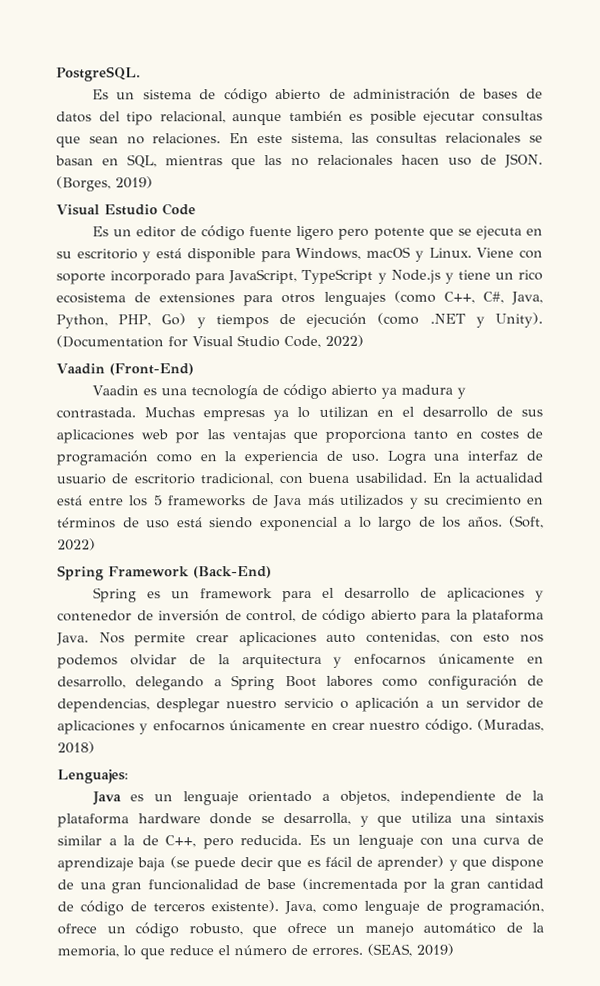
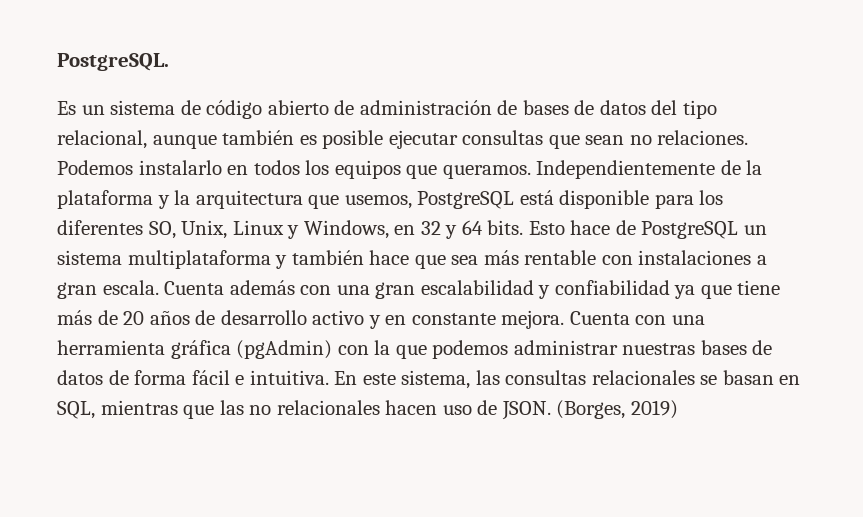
+ Podemos instalarlo en todos los equipos que queramos. Independientemente de la plataforma y la arquitectura que usemos, PostgreSQL está disponible para los diferentes SO, Unix, Linux y Windows, en 32 y 64 bits. Esto hace de PostgreSQL un sistema multiplataforma y también hace que sea más rentable con instalaciones a gran escala. Cuenta además con una gran escalabilidad y confiabilidad ya que tiene más de 20 años de desarrollo activo y en constante mejora. Cuenta con una herramienta gráfica (pgAdmin) con la que podemos administrar nuestras bases de datos de forma fácil e intuitiva.
- Visual Estudio Code
- Es un editor de código fuente ligero pero potente que se ejecuta en su escritorio y está disponible para Windows, macOS y Linux. Viene con soporte incorporado para JavaScript, TypeScript y Node.js y tiene un rico ecosistema de extensiones para otros lenguajes (como C++, C#, Java, Python, PHP, Go) y tiempos de ejecución (como .NET y Unity). (Documentation for Visual Studio Code, 2022)
- Vaadin (Front-End)
- Vaadin es una tecnología de código abierto ya madura y contrastada. Muchas empresas ya lo utilizan en el desarrollo de sus aplicaciones web por las ventajas que proporciona tanto en costes de programación como en la experiencia de uso. Logra una interfaz de usuario de escritorio tradicional, con buena usabilidad. En la actualidad está entre los 5 frameworks de Java más utilizados y su crecimiento en términos de uso está siendo exponencial a lo largo de los años. (Soft, 2022)
- Spring Framework (Back-End)
- Spring es un framework para el desarrollo de aplicaciones y contenedor de inversión de control, de código abierto para la plataforma Java. Nos permite crear aplicaciones auto contenidas, con esto nos podemos olvidar de la arquitectura y enfocarnos únicamente en desarrollo, delegando a Spring Boot labores como configuración de dependencias, desplegar nuestro servicio o aplicación a un servidor de aplicaciones y enfocarnos únicamente en crear nuestro código. (Muradas, 2018)
- Lenguajes:
- Java es un lenguaje orientado a objetos, independiente de la plataforma hardware donde se desarrolla, y que utiliza una sintaxis similar a la de C++, pero reducida. Es un lenguaje con una curva de aprendizaje baja (se puede decir que es fácil de aprender) y que dispone de una gran funcionalidad de base (incrementada por la gran cantidad de código de terceros existente). Java, como lenguaje de programación, ofrece un código robusto, que ofrece un manejo automático de la memoria, lo que reduce el número de errores. (SEAS, 2019)

